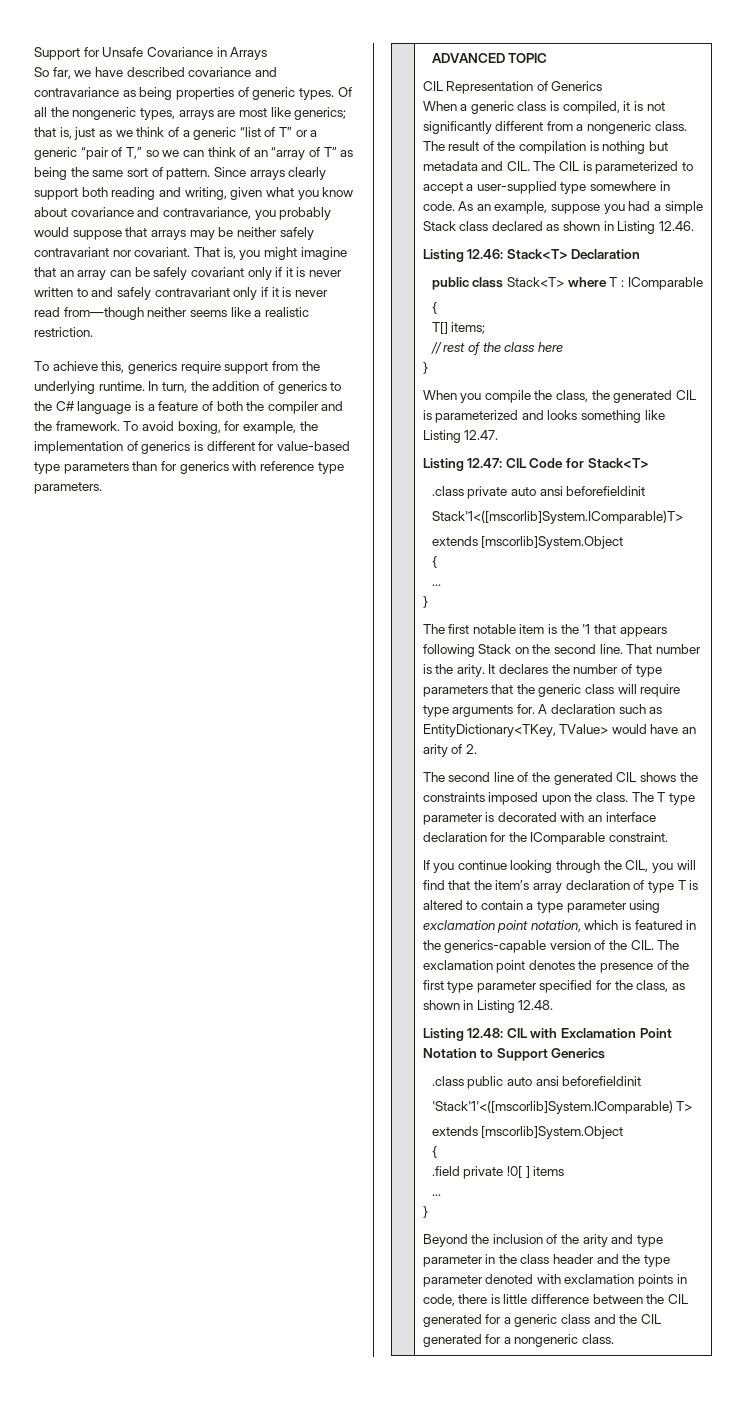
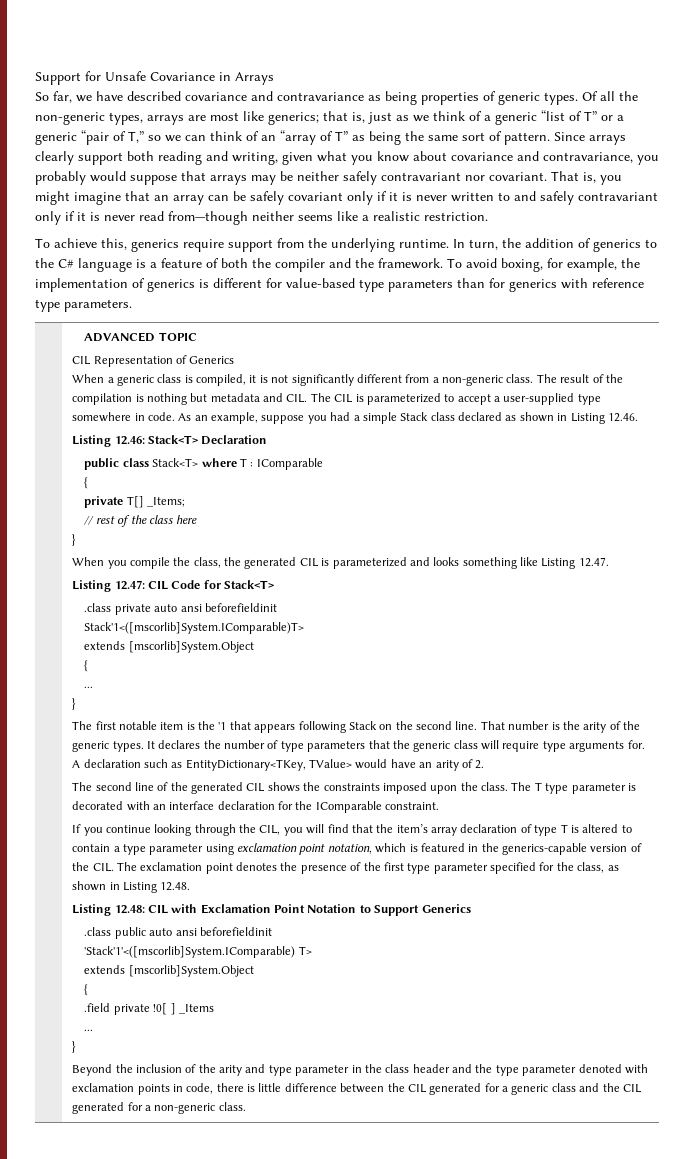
- Of all the nongeneric types, arrays are most like generics; that is, just as we think of a generic “list of T” or a generic “pair of T,” so we can think of an “array of T” as being the same sort of pattern.
+ Of all the non-generic types, arrays are most like generics; that is, just as we think of a generic “list of T” or a generic “pair of T,” so we can think of an “array of T” as being the same sort of pattern.
- When a generic class is compiled, it is not significantly different from a nongeneric class.
+ When a generic class is compiled, it is not significantly different from a non-generic class.
- T[] items;
+ private T[] _Items;
- That number is the arity.
+ That number is the arity of the generic types.
- .field private !0[ ] items
+ .field private !0[ ] _Items
- Beyond the inclusion of the arity and type parameter in the class header and the type parameter denoted with exclamation points in code, there is little difference between the CIL generated for a generic class and the CIL generated for a nongeneric class.
+ Beyond the inclusion of the arity and type parameter in the class header and the type parameter denoted with exclamation points in code, there is little difference between the CIL generated for a generic class and the CIL generated for a non-generic class.

